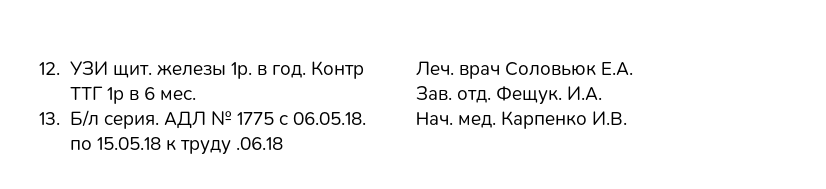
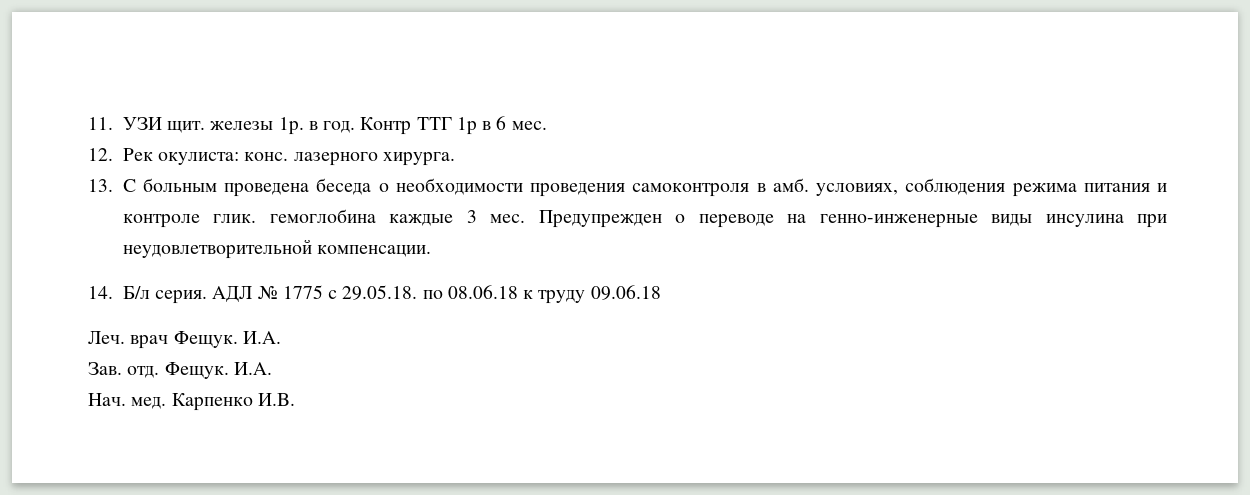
- 12. УЗИ щит. железы 1р. в год.
+ 11. УЗИ щит. железы 1р. в год.
- 13. Б/л серия.
+ 12. Рек окулиста: конс. лазерного хирурга.
+ 13. С больным проведена беседа о необходимости проведения самоконтроля в амб. условиях, соблюдения режима питания и контроле глик. гемоглобина каждые 3 мес. Предупрежден о переводе на генно-инженерные виды инсулина при неудовлетворительной компенсации.
+ 14. Б/л серия.
- АДЛ № 1775 с 06.05.18. по 15.05.18 к труду .06.18
+ АДЛ № 1775 с 29.05.18. по 08.06.18 к труду 09.06.18
- Леч. врач Соловьюк Е.А.
+ Леч. врач Фещук. И.А.

